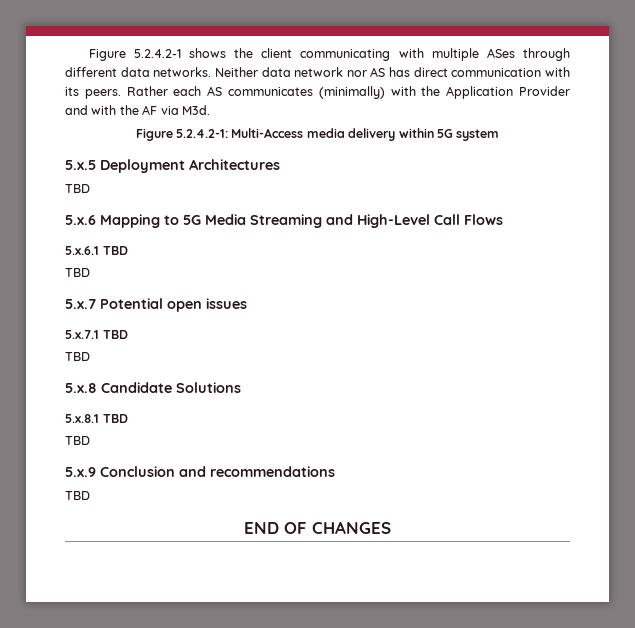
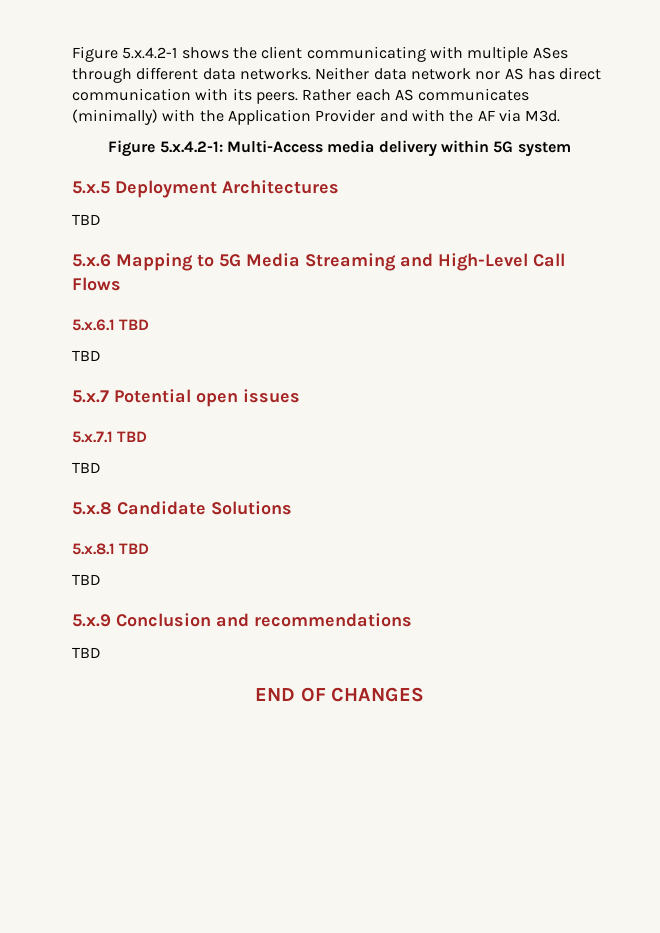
- Figure 5.2.4.2-1 shows the client communicating with multiple ASes through different data networks.
+ Figure 5.x.4.2-1 shows the client communicating with multiple ASes through different data networks.
- Figure 5.2.4.2-1: Multi-Access media delivery within 5G system
+ Figure 5.x.4.2-1: Multi-Access media delivery within 5G system

